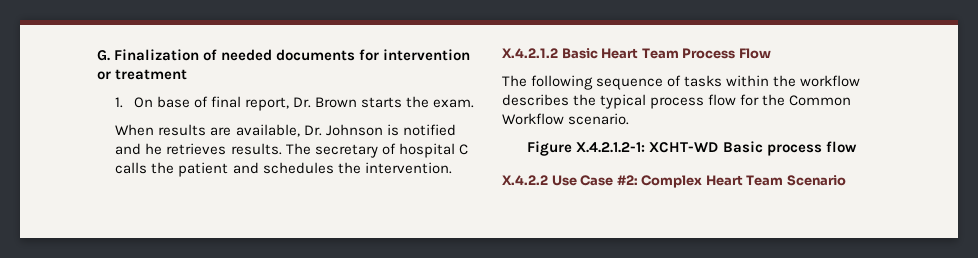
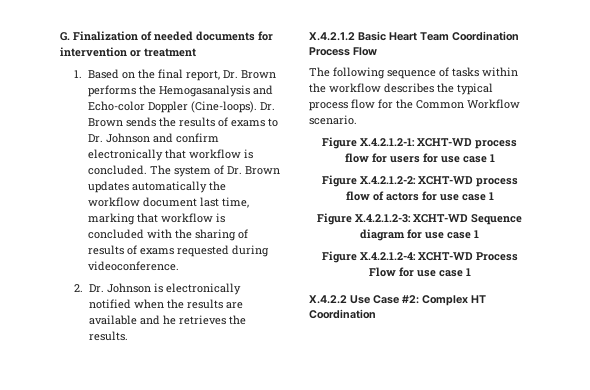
- 1. On base of final report, Dr. Brown starts the exam.
- When results are available, Dr. Johnson is notified and he retrieves results. The secretary of hospital C calls the patient and schedules the intervention.
+ 1. Based on the final report, Dr. Brown performs the Hemogasanalysis and Echo-color Doppler (Cine-loops). Dr. Brown sends the results of exams to Dr. Johnson and confirm electronically that workflow is concluded. The system of Dr. Brown updates automatically the workflow document last time, marking that workflow is concluded with the sharing of results of exams requested during videoconference.
+ 2. Dr. Johnson is electronically notified when the results are available and he retrieves the results.
- X.4.2.1.2 Basic Heart Team Process Flow
+ X.4.2.1.2 Basic Heart Team Coordination Process Flow
- Figure X.4.2.1.2-1: XCHT-WD Basic process flow
+ Figure X.4.2.1.2-1: XCHT-WD process flow for users for use case 1
+ Figure X.4.2.1.2-2: XCHT-WD process flow of actors for use case 1
+ Figure X.4.2.1.2-3: XCHT-WD Sequence diagram for use case 1
+ Figure X.4.2.1.2-4: XCHT-WD Process Flow for use case 1
- X.4.2.2 Use Case #2: Complex Heart Team Scenario
+ X.4.2.2 Use Case #2: Complex HT Coordination

